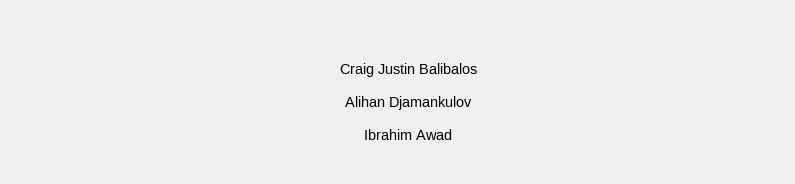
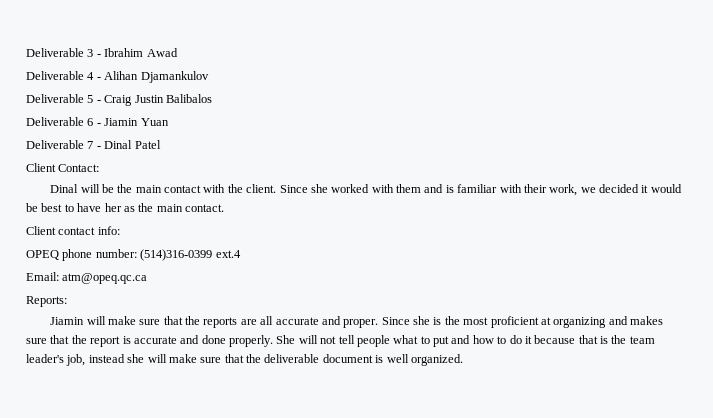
- Craig Justin Balibalos
- Alihan Djamankulov
- Ibrahim Awad
+ Deliverable 3 - Ibrahim Awad
+ Deliverable 4 - Alihan Djamankulov
+ Deliverable 5 - Craig Justin Balibalos
+ Deliverable 6 - Jiamin Yuan
+ Deliverable 7 - Dinal Patel
+ Client Contact:
+ Dinal will be the main contact with the client. Since she worked with them and is familiar with their work, we decided it would be best to have her as the main contact.
+ Client contact info:
+ OPEQ phone number: (514)316-0399 ext.4
+ Email: atm@opeq.qc.ca
+ Reports:
+ Jiamin will make sure that the reports are all accurate and proper. Since she is the most proficient at organizing and makes sure that the report is accurate and done properly. She will not tell people what to put and how to do it because that is the team leader's job, instead she will make sure that the deliverable document is well organized.

